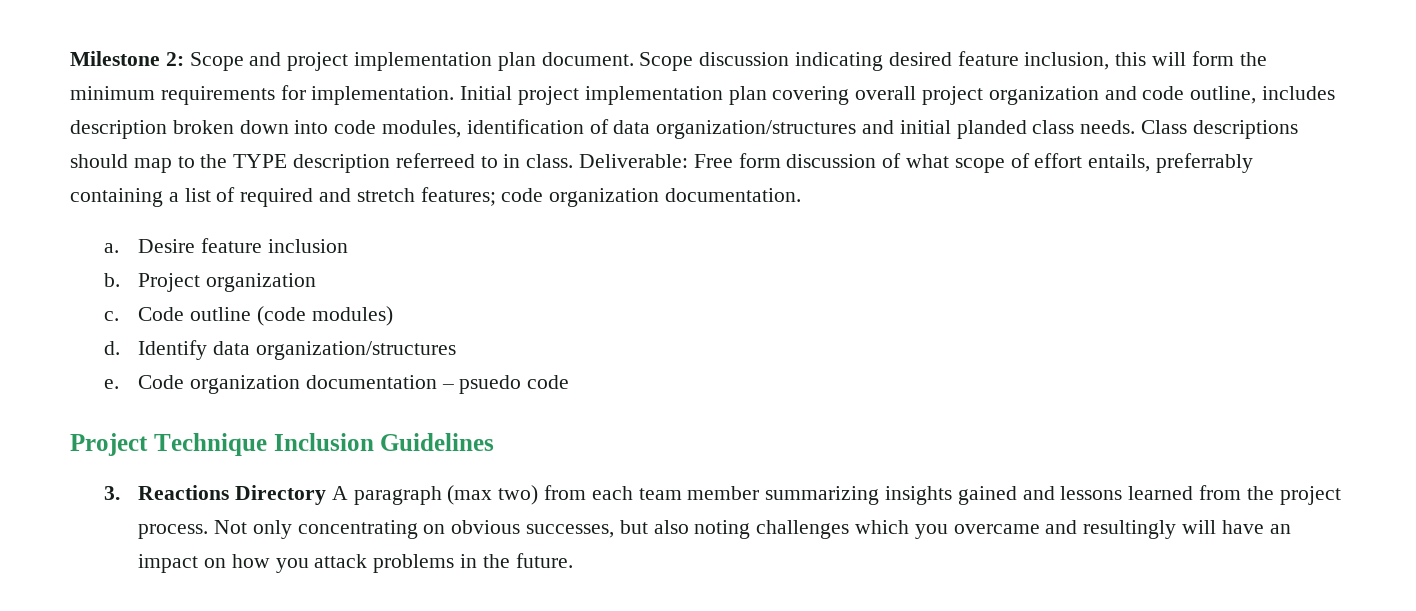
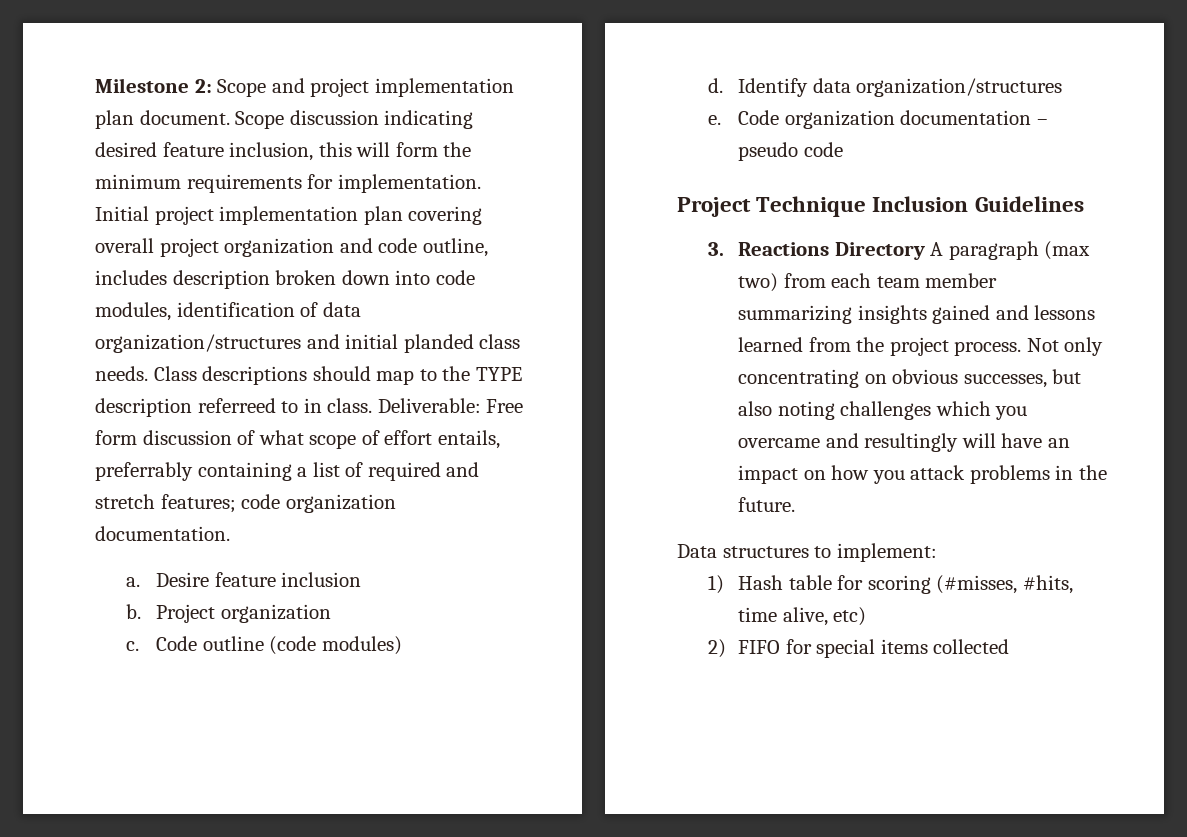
- Code organization documentation – psuedo code
+ Code organization documentation – pseudo code
+ Data structures to implement:
+ 1) Hash table for scoring (#misses, #hits, time alive, etc)
+ 2) FIFO for special items collected

